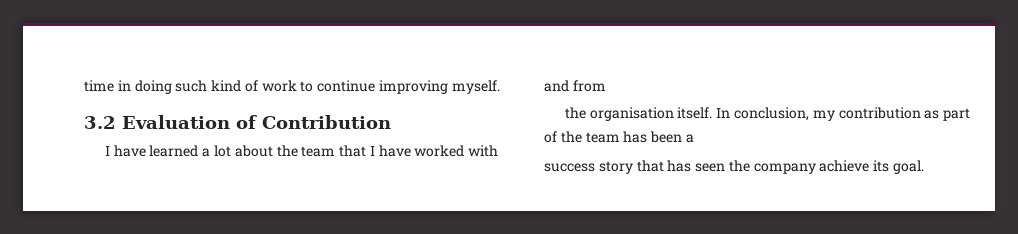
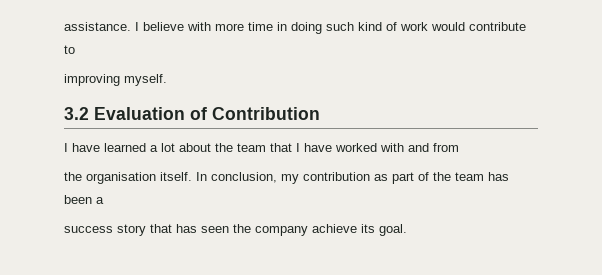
- time in doing such kind of work to continue improving myself.
+ assistance. I believe with more time in doing such kind of work would contribute to
+ improving myself.

